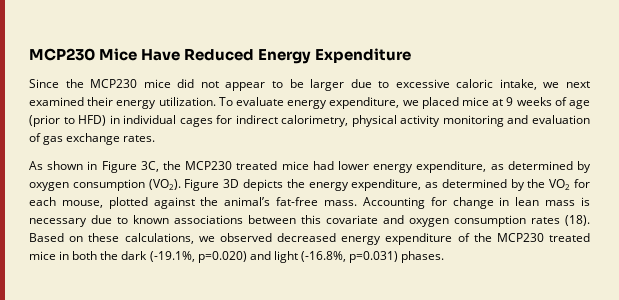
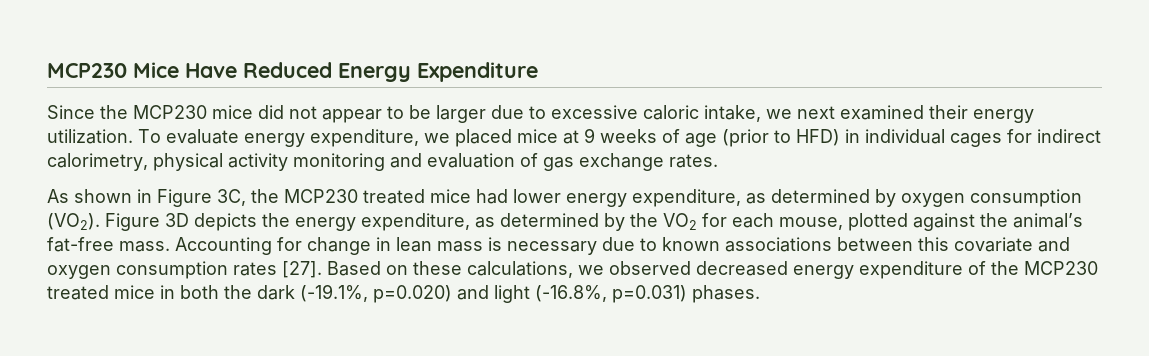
- Accounting for change in lean mass is necessary due to known associations between this covariate and oxygen consumption rates (18).
+ Accounting for change in lean mass is necessary due to known associations between this covariate and oxygen consumption rates [27].

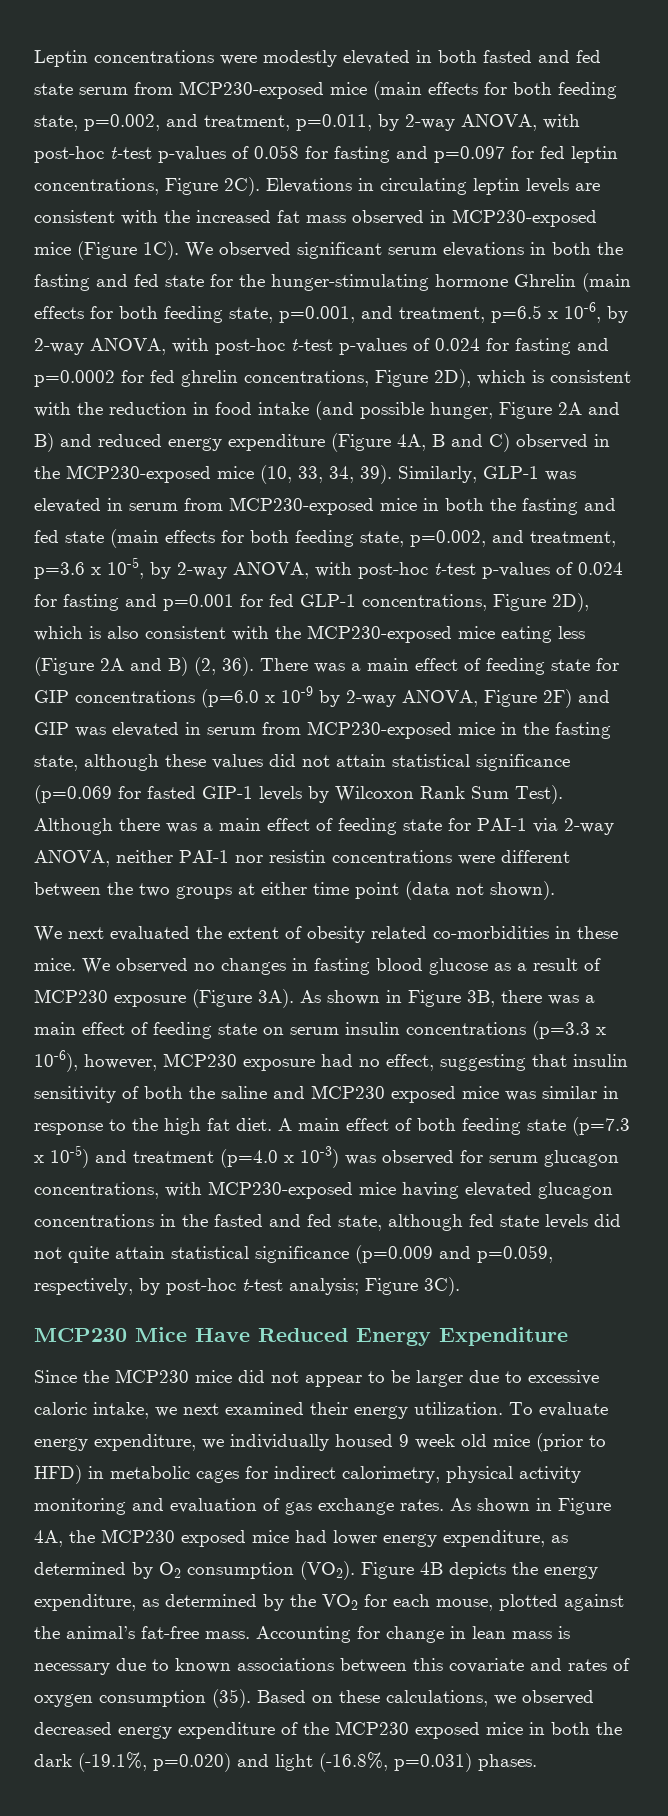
+ Leptin concentrations were modestly elevated in both fasted and fed state serum from MCP230-exposed mice (main effects for both feeding state, p=0.002, and treatment, p=0.011, by 2-way ANOVA, with post-hoc t-test p-values of 0.058 for fasting and p=0.097 for fed leptin concentrations, Figure 2C). Elevations in circulating leptin levels are consistent with the increased fat mass observed in MCP230-exposed mice (Figure 1C). We observed significant serum elevations in both the fasting and fed state for the hunger-stimulating hormone Ghrelin (main effects for both feeding state, p=0.001, and treatment, p=6.5 x 10-6, by 2-way ANOVA, with post-hoc t-test p-values of 0.024 for fasting and p=0.0002 for fed ghrelin concentrations, Figure 2D), which is consistent with the reduction in food intake (and possible hunger, Figure 2A and B) and reduced energy expenditure (Figure 4A, B and C) observed in the MCP230-exposed mice (10, 33, 34, 39). Similarly, GLP-1 was elevated in serum from MCP230-exposed mice in both the fasting and fed state (main effects for both feeding state, p=0.002, and treatment, p=3.6 x 10-5, by 2-way ANOVA, with post-hoc t-test p-values of 0.024 for fasting and p=0.001 for fed GLP-1 concentrations, Figure 2D), which is also consistent with the MCP230-exposed mice eating less (Figure 2A and B) (2, 36). There was a main effect of feeding state for GIP concentrations (p=6.0 x 10-9 by 2-way ANOVA, Figure 2F) and GIP was elevated in serum from MCP230-exposed mice in the fasting state, although these values did not attain statistical significance (p=0.069 for fasted GIP-1 levels by Wilcoxon Rank Sum Test). Although there was a main effect of feeding state for PAI-1 via 2-way ANOVA, neither PAI-1 nor resistin concentrations were different between the two groups at either time point (data not shown).
+ We next evaluated the extent of obesity related co-morbidities in these mice. We observed no changes in fasting blood glucose as a result of MCP230 exposure (Figure 3A). As shown in Figure 3B, there was a main effect of feeding state on serum insulin concentrations (p=3.3 x 10-6), however, MCP230 exposure had no effect, suggesting that insulin sensitivity of both the saline and MCP230 exposed mice was similar in response to the high fat diet. A main effect of both feeding state (p=7.3 x 10-5) and treatment (p=4.0 x 10-3) was observed for serum glucagon concentrations, with MCP230-exposed mice having elevated glucagon concentrations in the fasted and fed state, although fed state levels did not quite attain statistical significance (p=0.009 and p=0.059, respectively, by post-hoc t-test analysis; Figure 3C).
- To evaluate energy expenditure, we placed mice at 9 weeks of age (prior to HFD) in individual cages for indirect calorimetry, physical activity monitoring and evaluation of gas exchange rates.
- As shown in Figure 3C, the MCP230 treated mice had lower energy expenditure, as determined by oxygen consumption (VO2).
+ To evaluate energy expenditure, we individually housed 9 week old mice (prior to HFD) in metabolic cages for indirect calorimetry, physical activity monitoring and evaluation of gas exchange rates. As shown in Figure 4A, the MCP230 exposed mice had lower energy expenditure, as determined by O2 consumption (VO2).
- Figure 3D depicts the energy expenditure, as determined by the VO2 for each mouse, plotted against the animal’s fat-free mass.
+ Figure 4B depicts the energy expenditure, as determined by the VO2 for each mouse, plotted against the animal’s fat-free mass.
- Accounting for change in lean mass is necessary due to known associations between this covariate and oxygen consumption rates [27].
+ Accounting for change in lean mass is necessary due to known associations between this covariate and rates of oxygen consumption (35).
- Based on these calculations, we observed decreased energy expenditure of the MCP230 treated mice in both the dark (-19.1%, p=0.020) and light (-16.8%, p=0.031) phases.
+ Based on these calculations, we observed decreased energy expenditure of the MCP230 exposed mice in both the dark (-19.1%, p=0.020) and light (-16.8%, p=0.031) phases.

